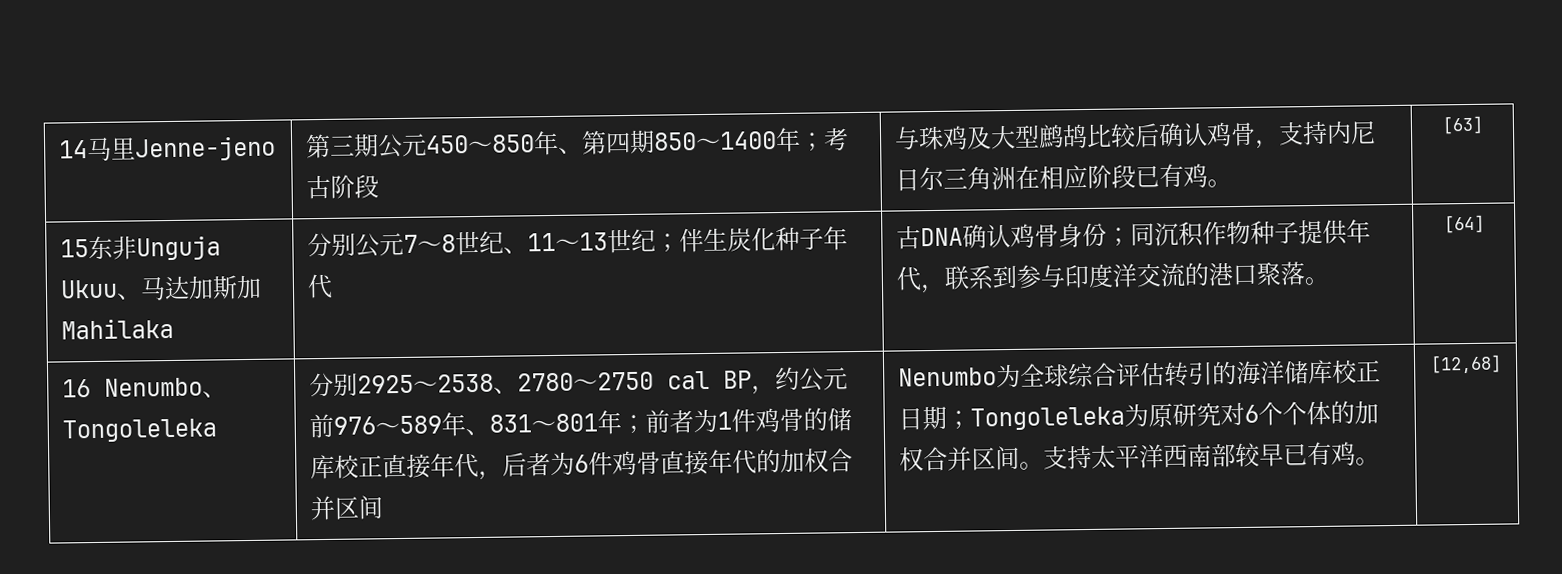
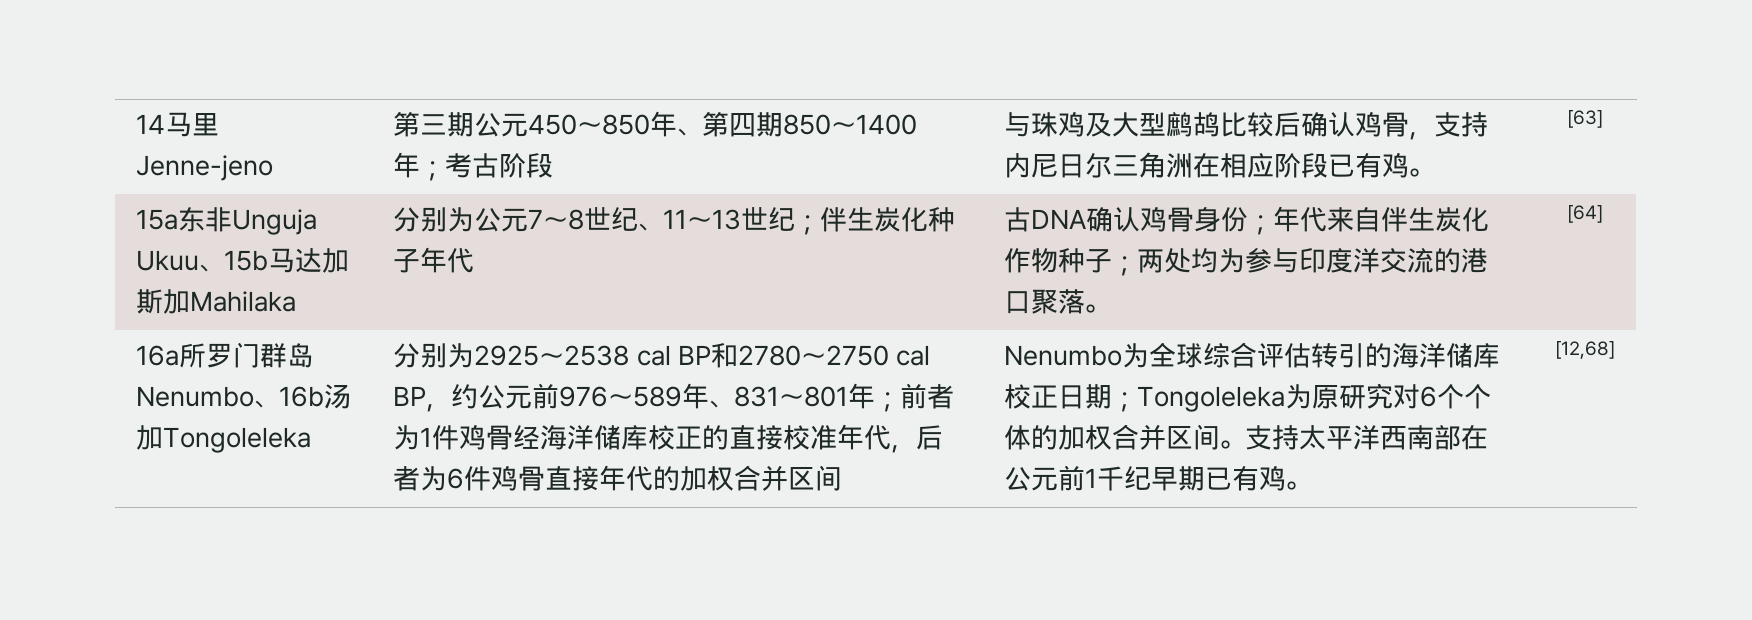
- 15东非Unguja Ukuu、马达加斯加Mahilaka
+ 15a东非Unguja Ukuu、15b马达加斯加Mahilaka
- 分别公元7～8世纪、11～13世纪；伴生炭化种子年代
+ 分别为公元7～8世纪、11～13世纪；伴生炭化种子年代
- 古DNA确认鸡骨身份；同沉积作物种子提供年代，联系到参与印度洋交流的港口聚落。
+ 古DNA确认鸡骨身份；年代来自伴生炭化作物种子；两处均为参与印度洋交流的港口聚落。
- 16 Nenumbo、Tongoleleka
+ 16a所罗门群岛Nenumbo、16b汤加Tongoleleka
- 分别2925～2538、2780～2750 cal BP，约公元前976～589年、831～801年；前者为1件鸡骨的储库校正直接年代，后者为6件鸡骨直接年代的加权合并区间
+ 分别为2925～2538 cal BP和2780～2750 cal BP，约公元前976～589年、831～801年；前者为1件鸡骨经海洋储库校正的直接校准年代，后者为6件鸡骨直接年代的加权合并区间
- 支持太平洋西南部较早已有鸡。
+ 支持太平洋西南部在公元前1千纪早期已有鸡。

